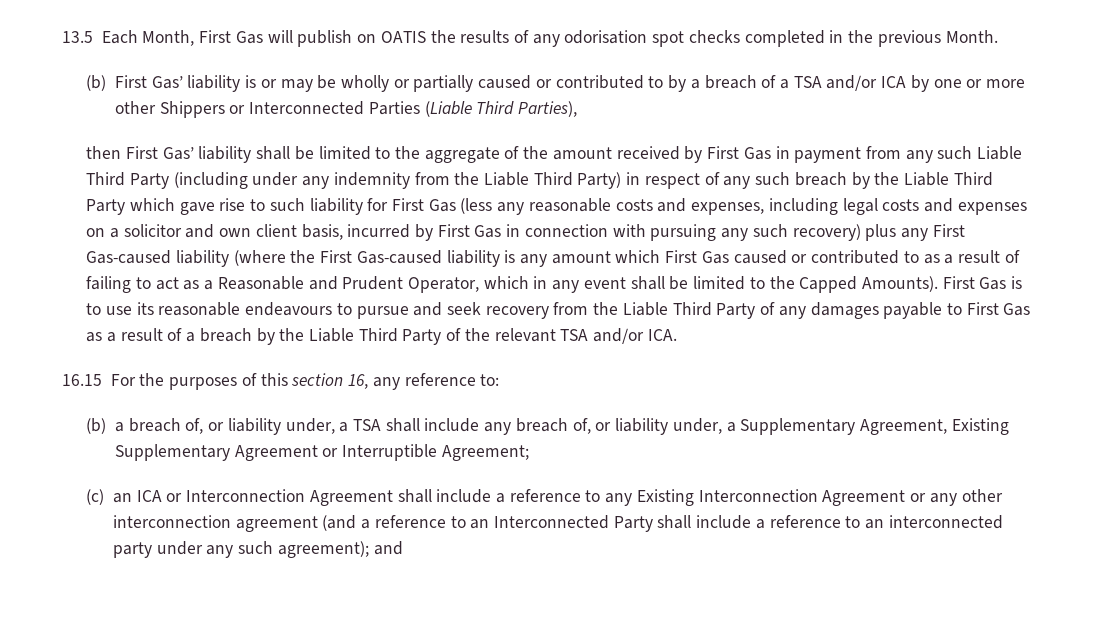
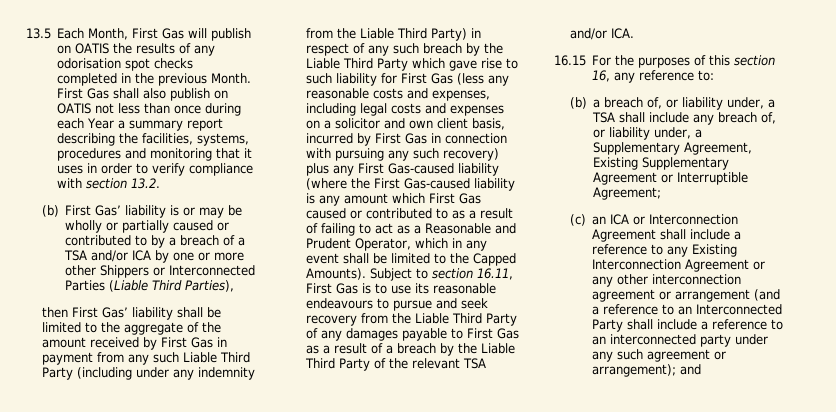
+ First Gas shall also publish on OATIS not less than once during each Year a summary report describing the facilities, systems, procedures and monitoring that it uses in order to verify compliance with section 13.2.
- First Gas is to use its reasonable endeavours to pursue and seek recovery from the Liable Third Party of any damages payable to First Gas as a result of a breach by the Liable Third Party of the relevant TSA and/or ICA.
+ Subject to section 16.11, First Gas is to use its reasonable endeavours to pursue and seek recovery from the Liable Third Party of any damages payable to First Gas as a result of a breach by the Liable Third Party of the relevant TSA and/or ICA.
- (c) an ICA or Interconnection Agreement shall include a reference to any Existing Interconnection Agreement or any other interconnection agreement (and a reference to an Interconnected Party shall include a reference to an interconnected party under any such agreement); and
+ (c) an ICA or Interconnection Agreement shall include a reference to any Existing Interconnection Agreement or any other interconnection agreement or arrangement (and a reference to an Interconnected Party shall include a reference to an interconnected party under any such agreement or arrangement); and

